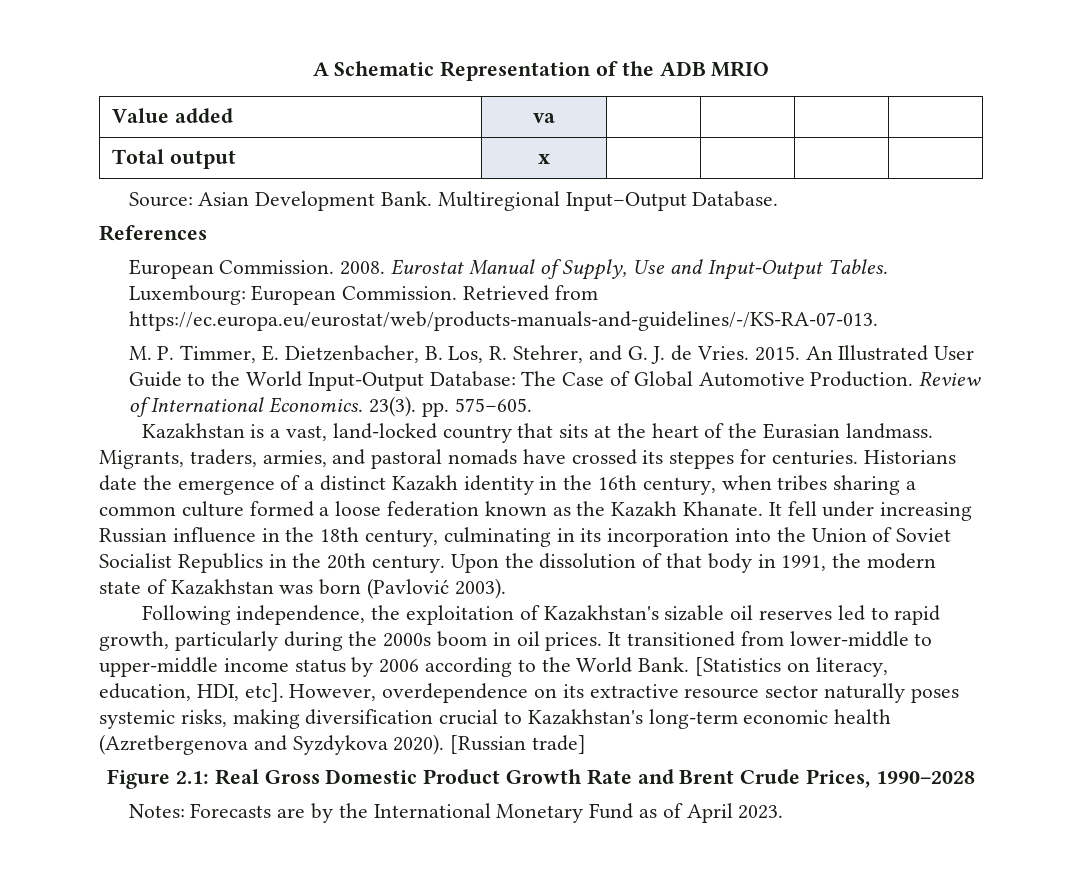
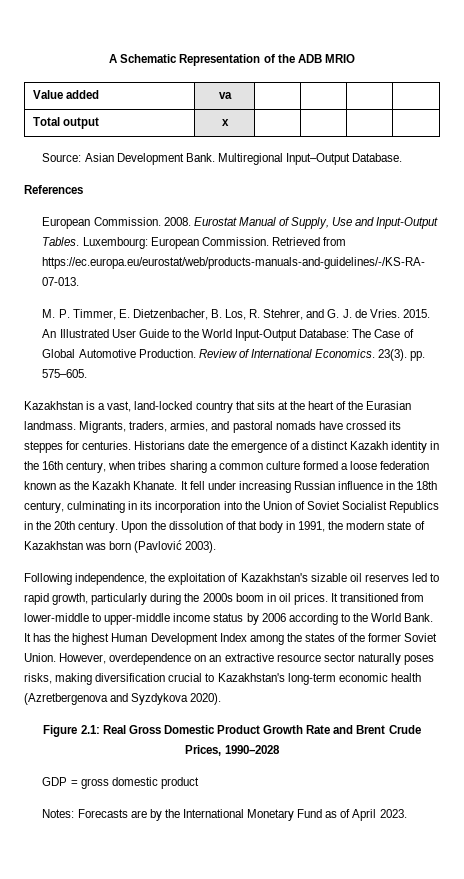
- [Statistics on literacy, education, HDI, etc].
+ It has the highest Human Development Index among the states of the former Soviet Union.
- However, overdependence on its extractive resource sector naturally poses systemic risks, making diversification crucial to Kazakhstan's long-term economic health (Azretbergenova and Syzdykova 2020). [Russian trade]
+ However, overdependence on an extractive resource sector naturally poses risks, making diversification crucial to Kazakhstan's long-term economic health (Azretbergenova and Syzdykova 2020).
+ GDP = gross domestic product

